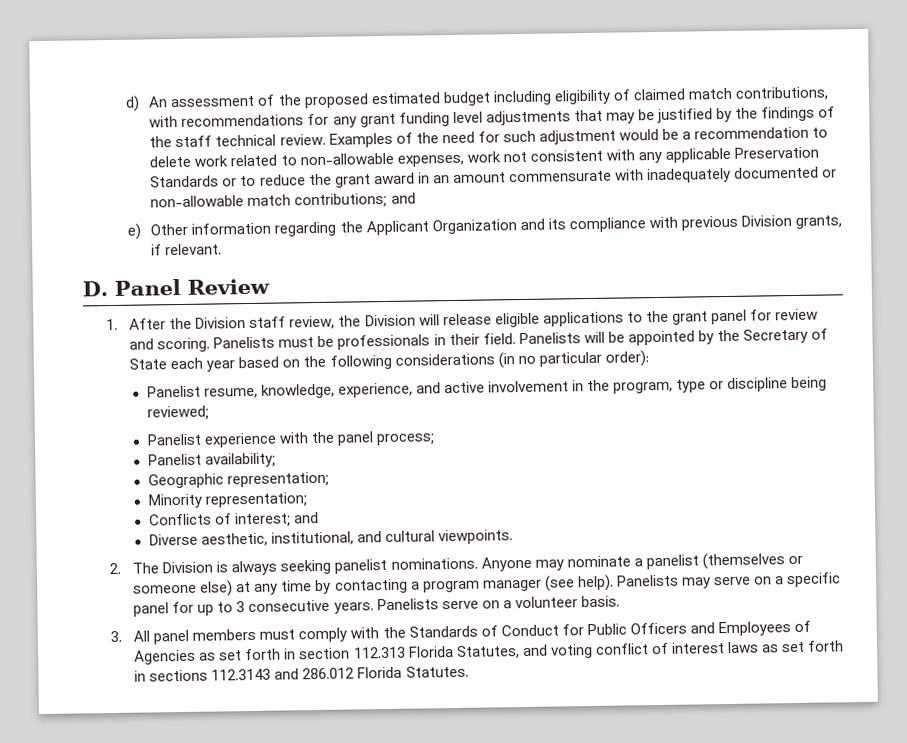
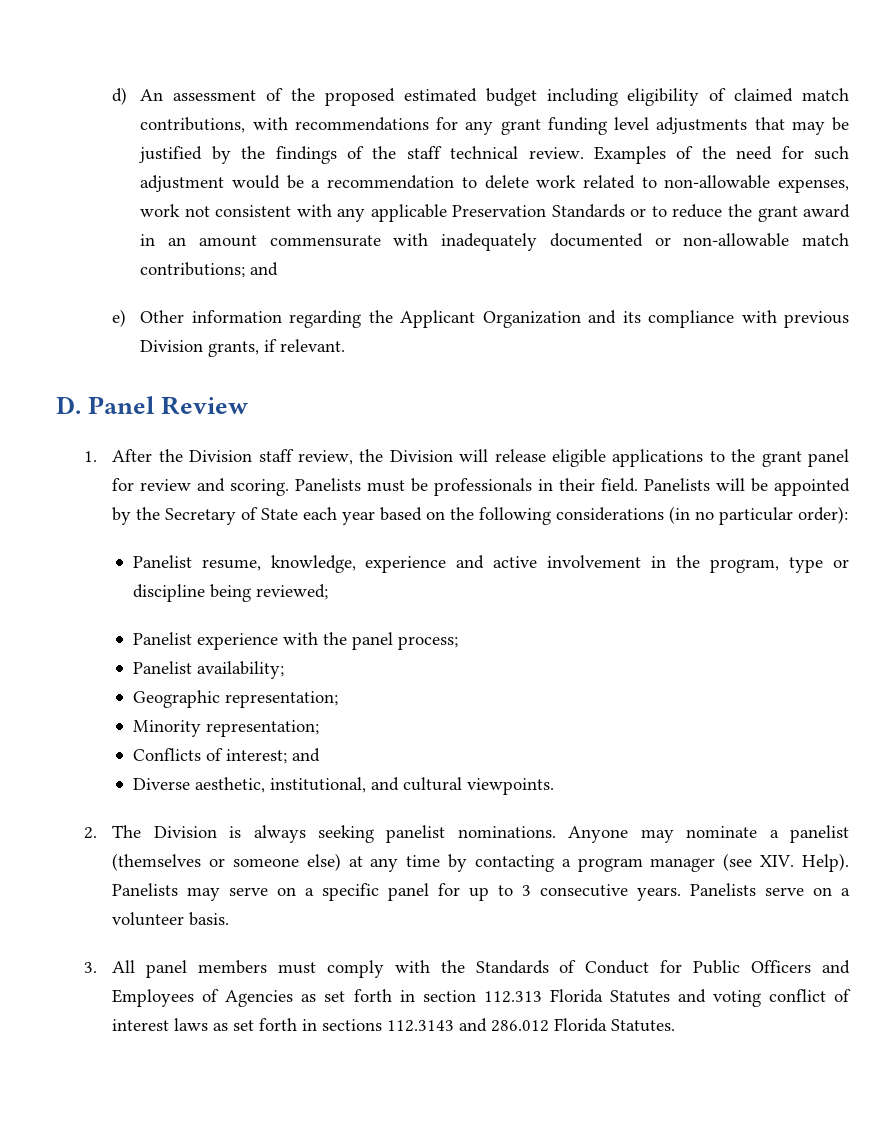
- Panelist resume, knowledge, experience, and active involvement in the program, type or discipline being reviewed;
+ Panelist resume, knowledge, experience and active involvement in the program, type or discipline being reviewed;
- Anyone may nominate a panelist (themselves or someone else) at any time by contacting a program manager (see help).
+ Anyone may nominate a panelist (themselves or someone else) at any time by contacting a program manager (see XIV. Help).
- 3. All panel members must comply with the Standards of Conduct for Public Officers and Employees of Agencies as set forth in section 112.313 Florida Statutes, and voting conflict of interest laws as set forth in sections 112.3143 and 286.012 Florida Statutes.
+ 3. All panel members must comply with the Standards of Conduct for Public Officers and Employees of Agencies as set forth in section 112.313 Florida Statutes and voting conflict of interest laws as set forth in sections 112.3143 and 286.012 Florida Statutes.

